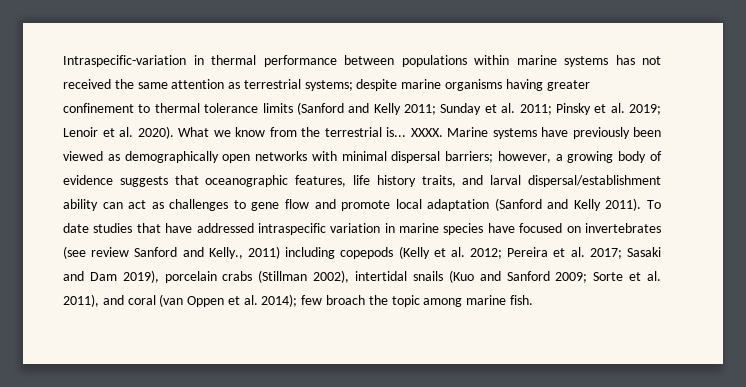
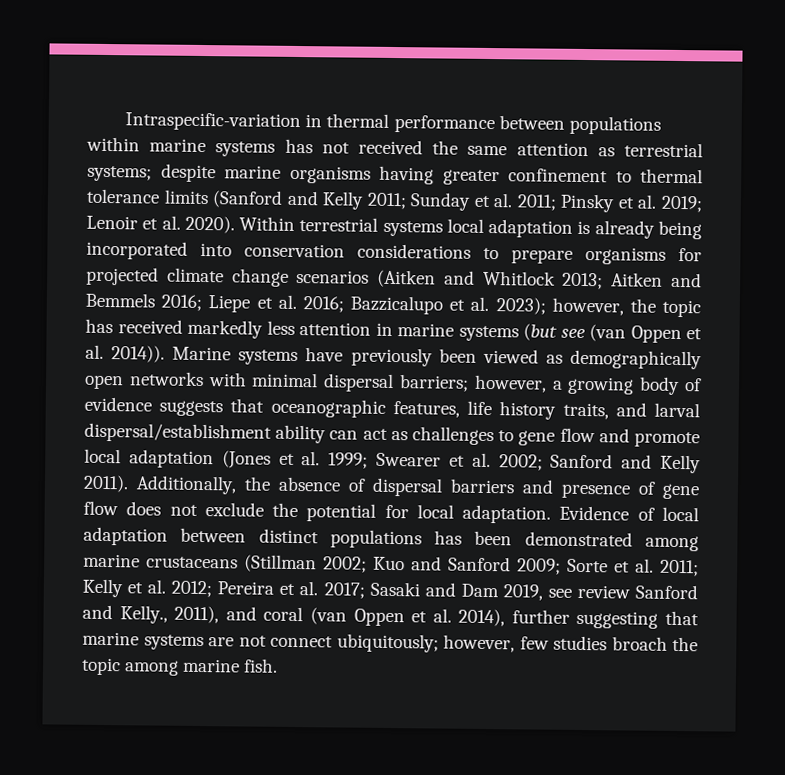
- What we know from the terrestrial is... XXXX.
+ Within terrestrial systems local adaptation is already being incorporated into conservation considerations to prepare organisms for projected climate change scenarios (Aitken and Whitlock 2013; Aitken and Bemmels 2016; Liepe et al. 2016; Bazzicalupo et al. 2023); however, the topic has received markedly less attention in marine systems (but see (van Oppen et al. 2014)).
- however, a growing body of evidence suggests that oceanographic features, life history traits, and larval dispersal/establishment ability can act as challenges to gene flow and promote local adaptation (Sanford and Kelly 2011). To date studies that have addressed intraspecific variation in marine species have focused on invertebrates (see review Sanford and Kelly., 2011) including copepods (Kelly et al. 2012;
+ however, a growing body of evidence suggests that oceanographic features, life history traits, and larval dispersal/establishment ability can act as challenges to gene flow and promote local adaptation (Jones et al. 1999; Swearer et al. 2002; Sanford and Kelly 2011). Additionally, the absence of dispersal barriers and presence of gene flow does not exclude the potential for local adaptation. Evidence of local adaptation between distinct populations has been demonstrated among marine crustaceans (Stillman 2002; Kuo and Sanford 2009; Sorte et al. 2011; Kelly et al. 2012;
- Sasaki and Dam 2019), porcelain crabs (Stillman 2002), intertidal snails (Kuo and Sanford 2009; Sorte et al. 2011), and coral (van Oppen et al. 2014); few broach the topic among marine fish.
+ Sasaki and Dam 2019, see review Sanford and Kelly., 2011), and coral (van Oppen et al. 2014), further suggesting that marine systems are not connect ubiquitously; however, few studies broach the topic among marine fish.

